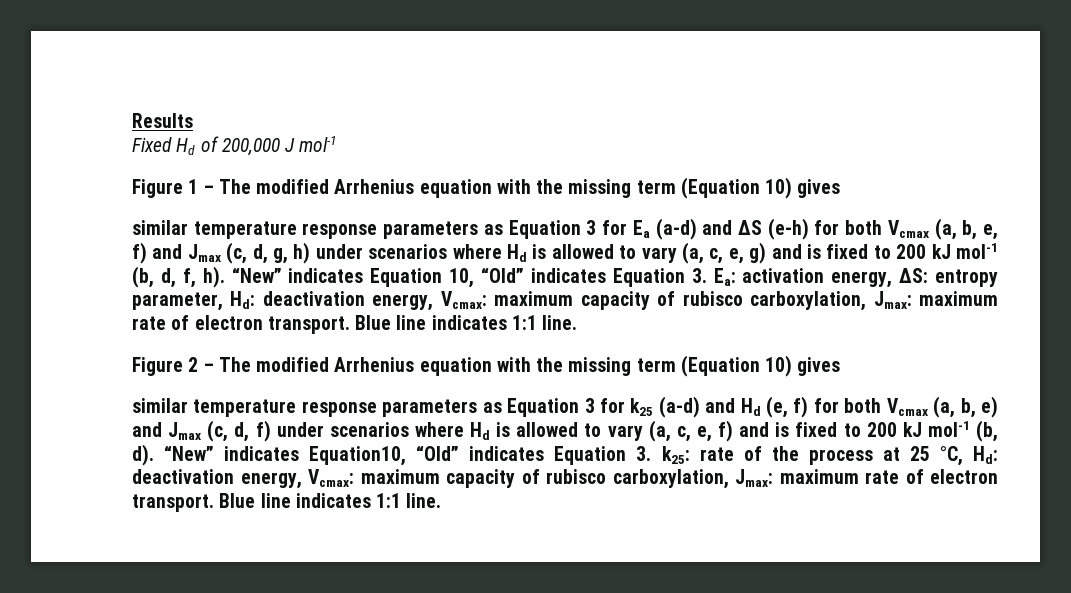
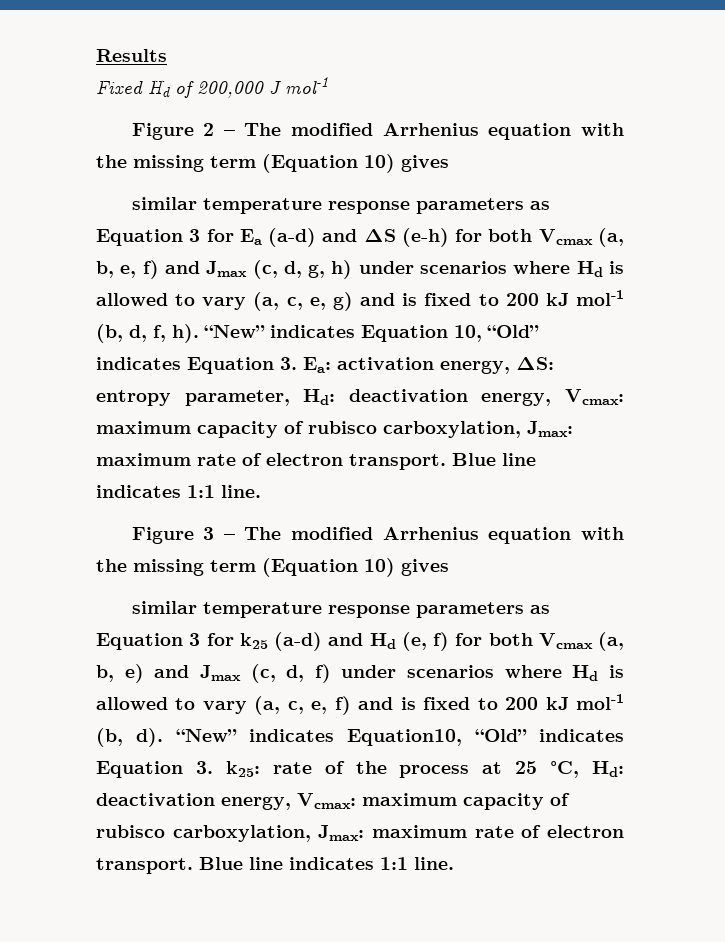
- Figure 1 – The modified Arrhenius equation with the missing term (Equation 10) gives
+ Figure 2 – The modified Arrhenius equation with the missing term (Equation 10) gives
- Figure 2 – The modified Arrhenius equation with the missing term (Equation 10) gives
+ Figure 3 – The modified Arrhenius equation with the missing term (Equation 10) gives

